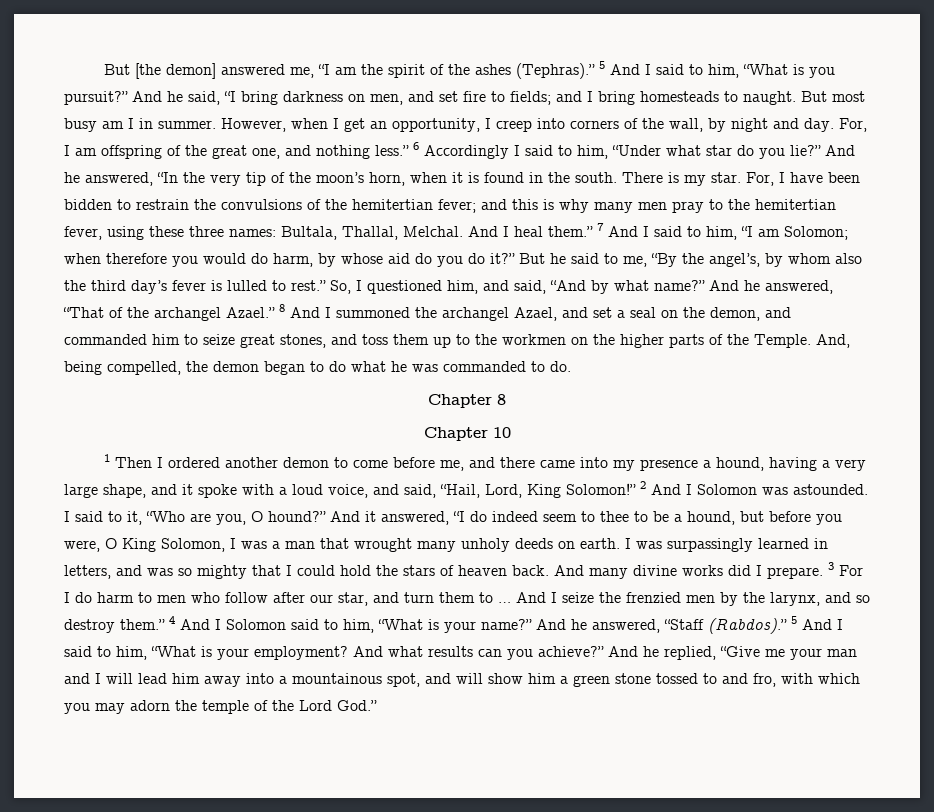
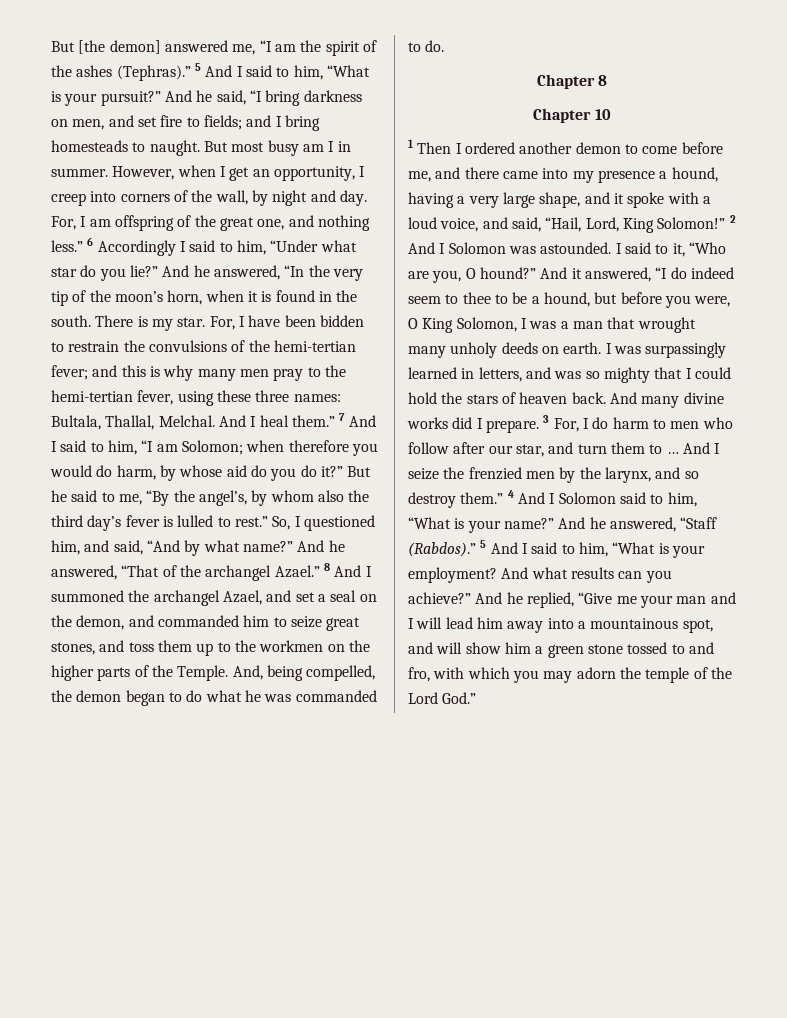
- 5 And I said to him, “What is you pursuit?”
+ 5 And I said to him, “What is your pursuit?”
- For, I have been bidden to restrain the convulsions of the hemitertian fever; and this is why many men pray to the hemitertian fever, using these three names: Bultala, Thallal, Melchal.
+ For, I have been bidden to restrain the convulsions of the hemi-tertian fever; and this is why many men pray to the hemi-tertian fever, using these three names: Bultala, Thallal, Melchal.
- 3 For I do harm to men who follow after our star, and turn them to …
+ 3 For, I do harm to men who follow after our star, and turn them to …

